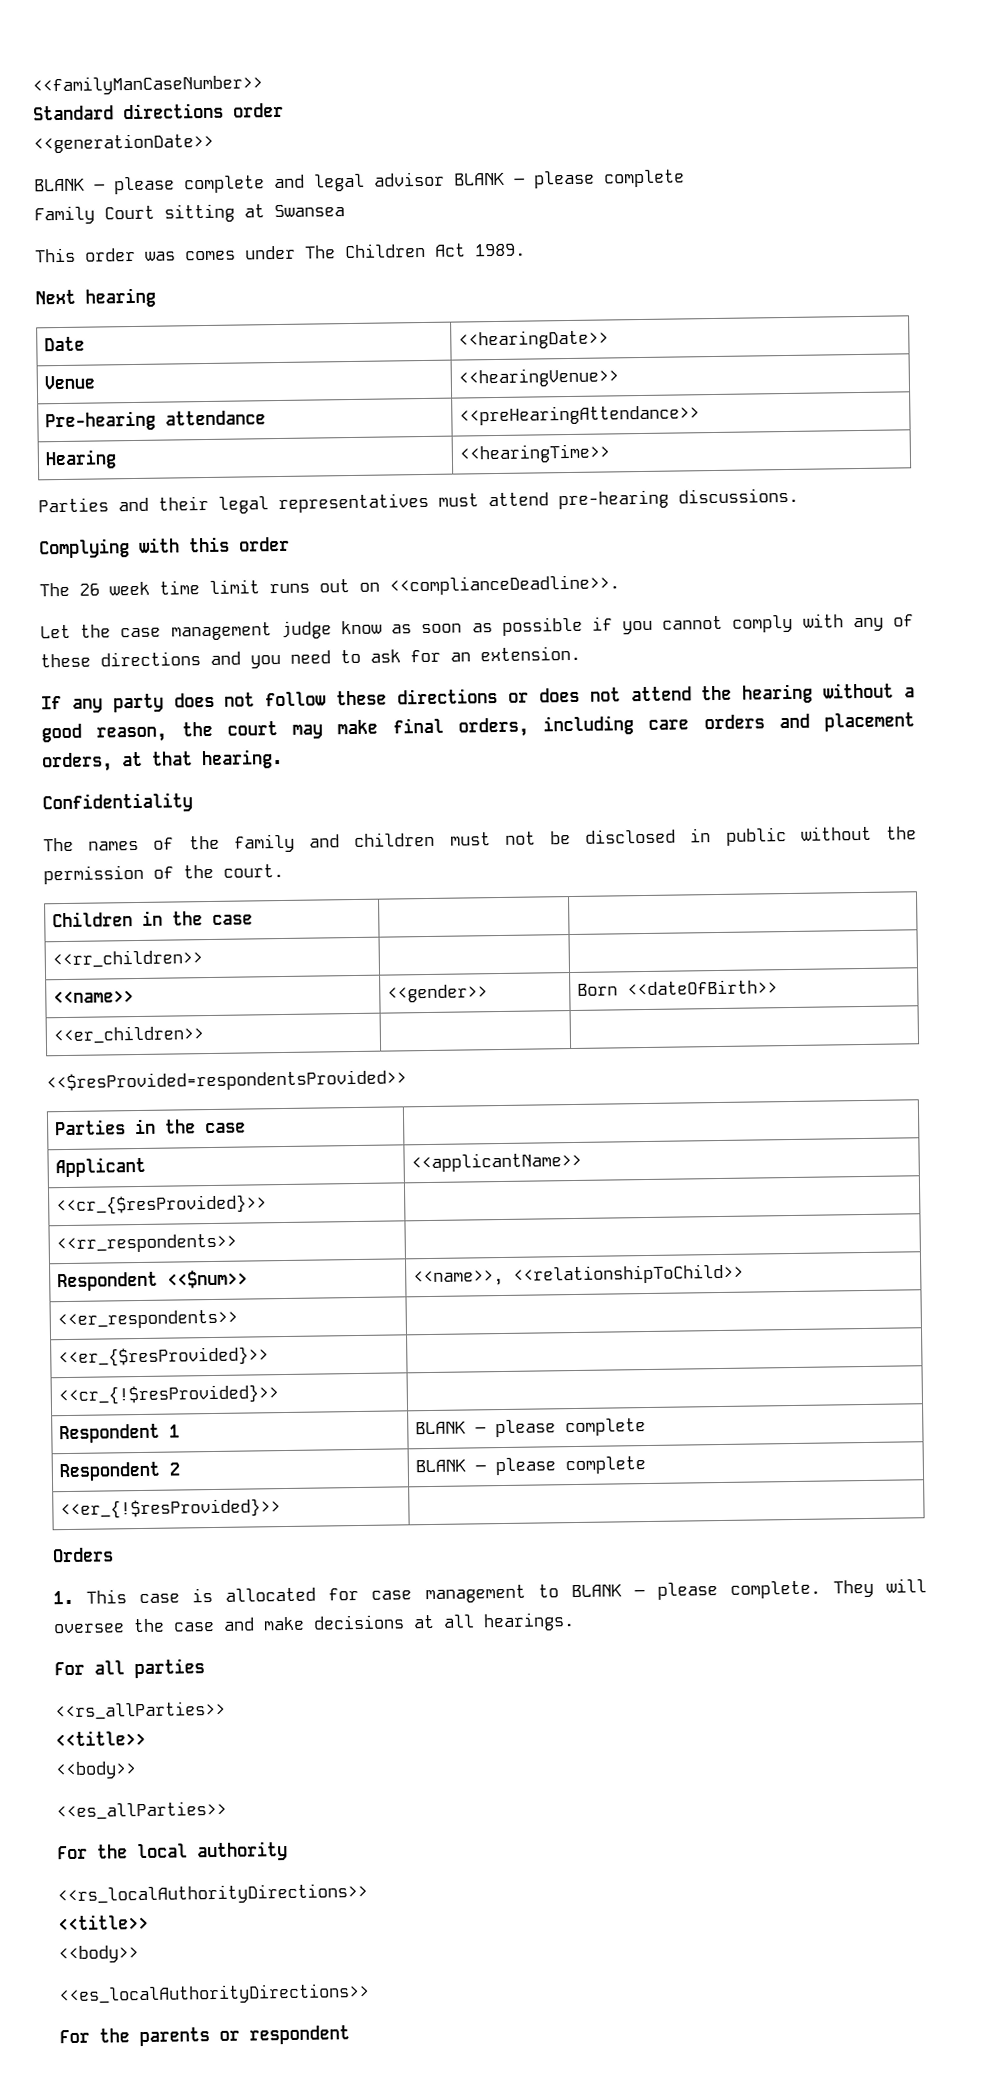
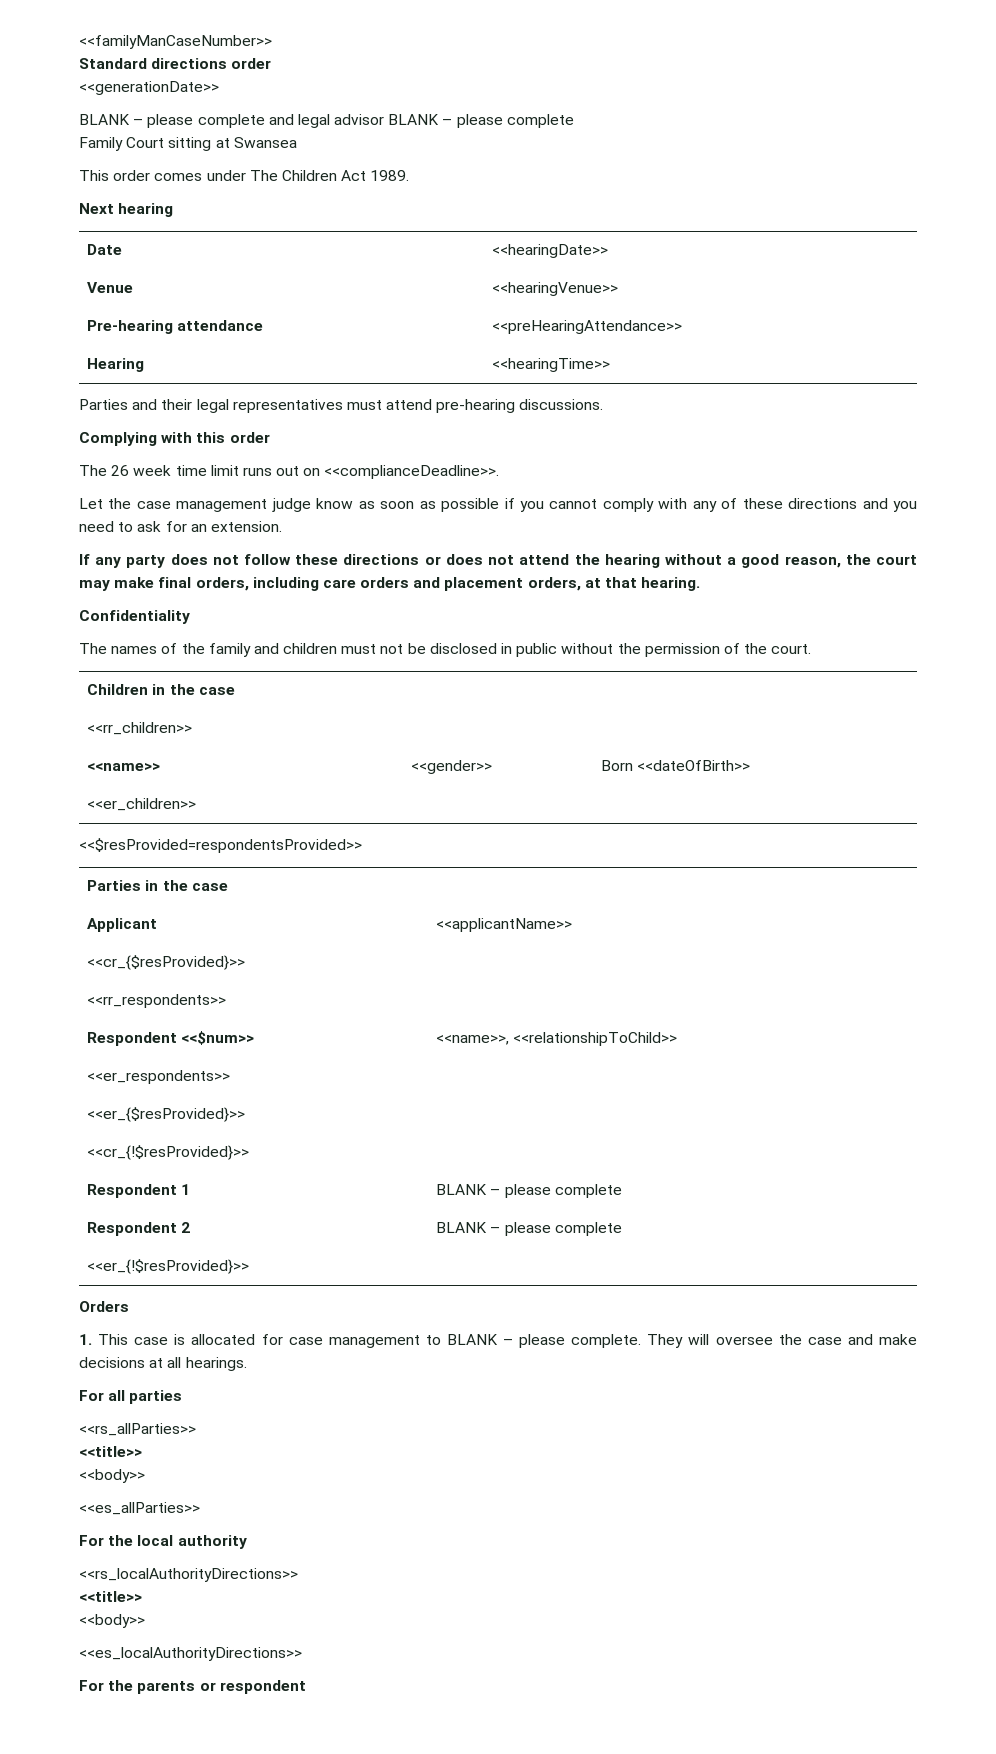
- This order was comes under The Children Act 1989.
+ This order comes under The Children Act 1989.

